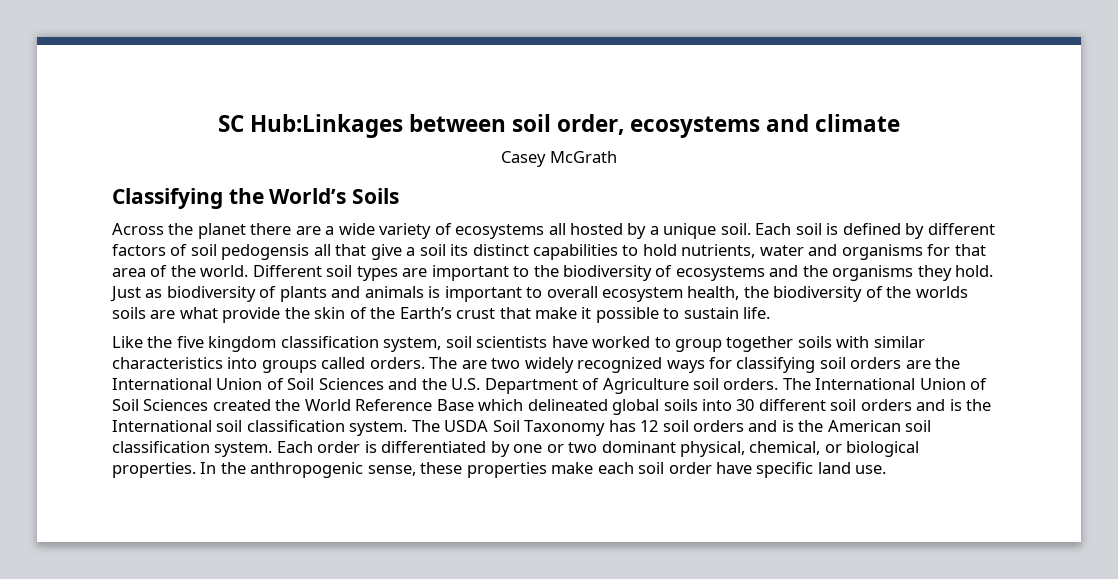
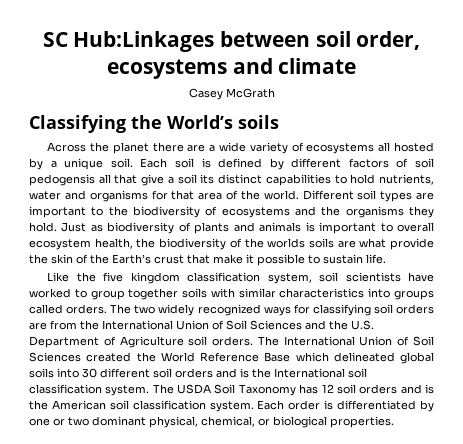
- Classifying the World’s Soils
+ Classifying the World’s soils
- The are two widely recognized ways for classifying soil orders are the International Union of Soil Sciences and the U.S. Department of Agriculture soil orders.
+ The two widely recognized ways for classifying soil orders are from the International Union of Soil Sciences and the U.S. Department of Agriculture soil orders.
- In the anthropogenic sense, these properties make each soil order have specific land use.

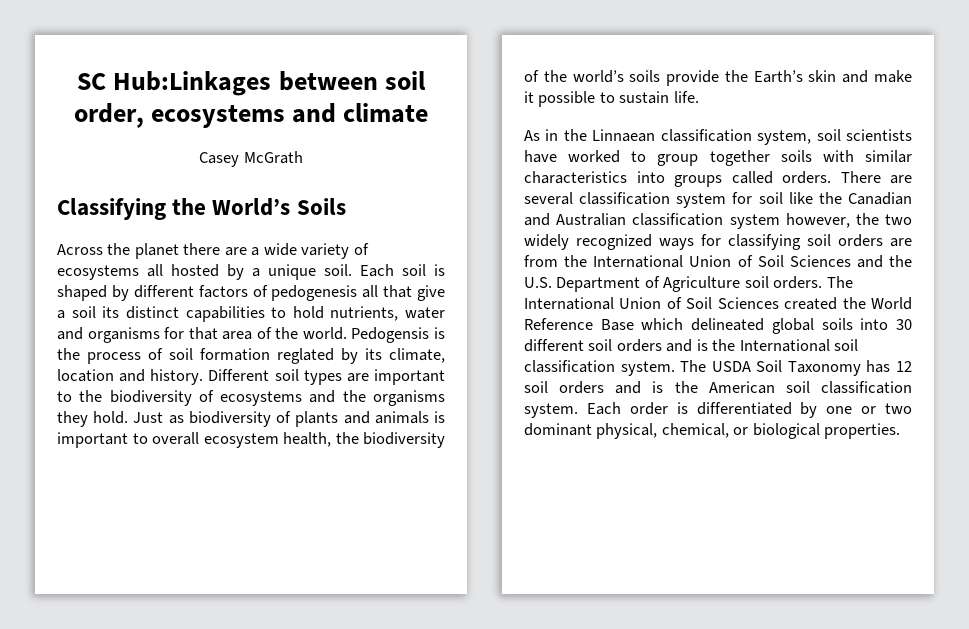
- Classifying the World’s soils
+ Classifying the World’s Soils
- Each soil is defined by different factors of soil pedogensis all that give a soil its distinct capabilities to hold nutrients, water and organisms for that area of the world.
+ Each soil is shaped by different factors of pedogenesis all that give a soil its distinct capabilities to hold nutrients, water and organisms for that area of the world.
+ Pedogensis is the process of soil formation reglated by its climate, location and history.
- Just as biodiversity of plants and animals is important to overall ecosystem health, the biodiversity of the worlds soils are what provide the skin of the Earth’s crust that make it possible to sustain life.
+ Just as biodiversity of plants and animals is important to overall ecosystem health, the biodiversity of the world’s soils provide the Earth’s skin and make it possible to sustain life.
- Like the five kingdom classification system, soil scientists have worked to group together soils with similar characteristics into groups called orders.
+ As in the Linnaean classification system, soil scientists have worked to group together soils with similar characteristics into groups called orders.
- The two widely recognized ways for classifying soil orders are from the International Union of Soil Sciences and the U.S. Department of Agriculture soil orders.
+ There are several classification system for soil like the Canadian and Australian classification system however, the two widely recognized ways for classifying soil orders are from the International Union of Soil Sciences and the U.S. Department of Agriculture soil orders.

